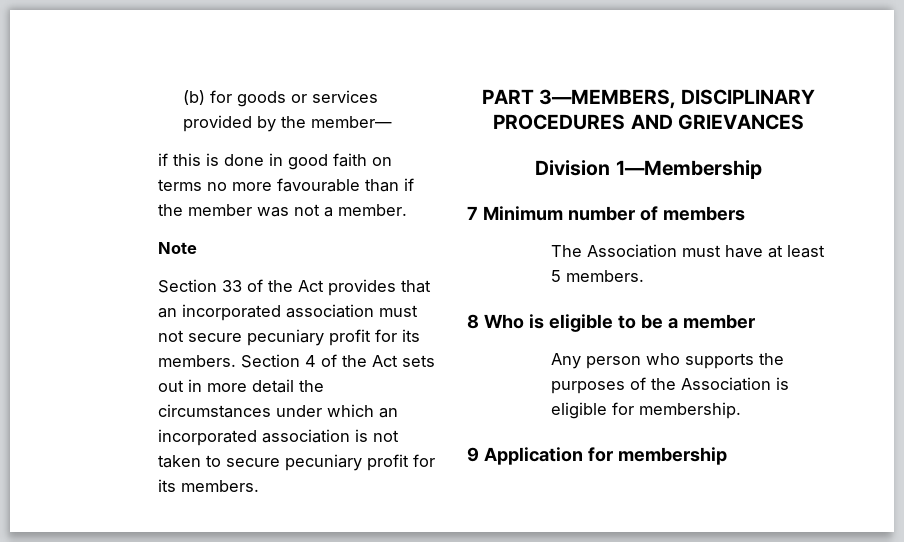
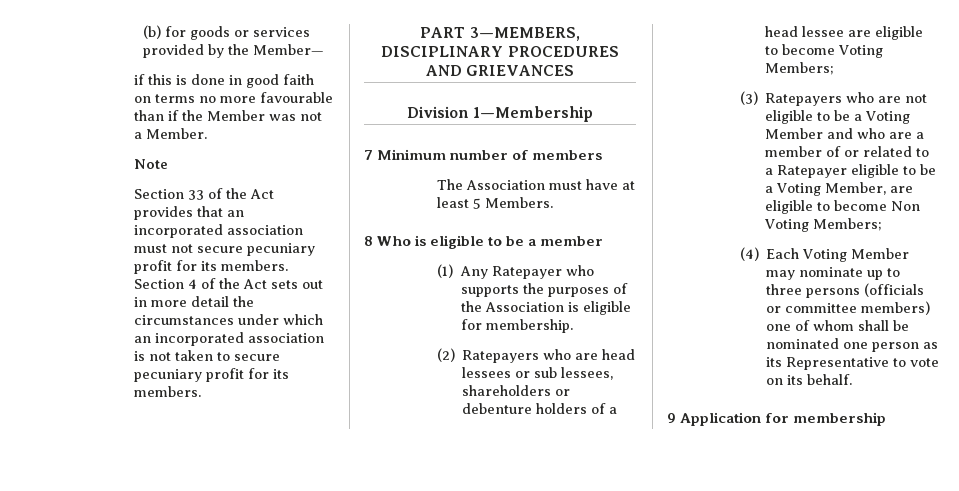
- (b) for goods or services provided by the member—
+ (b) for goods or services provided by the Member—
- if this is done in good faith on terms no more favourable than if the member was not a member.
+ if this is done in good faith on terms no more favourable than if the Member was not a Member.
- The Association must have at least 5 members.
+ The Association must have at least 5 Members.
- Any person who supports the purposes of the Association is eligible for membership.
+ (1) Any Ratepayer who supports the purposes of the Association is eligible for membership.
+ (2) Ratepayers who are head lessees or sub lessees, shareholders or debenture holders of a head lessee are eligible to become Voting Members;
+ (3) Ratepayers who are not eligible to be a Voting Member and who are a member of or related to a Ratepayer eligible to be a Voting Member, are eligible to become Non Voting Members;
+ (4) Each Voting Member may nominate up to three persons (officials or committee members) one of whom shall be nominated one person as its Representative to vote on its behalf.

